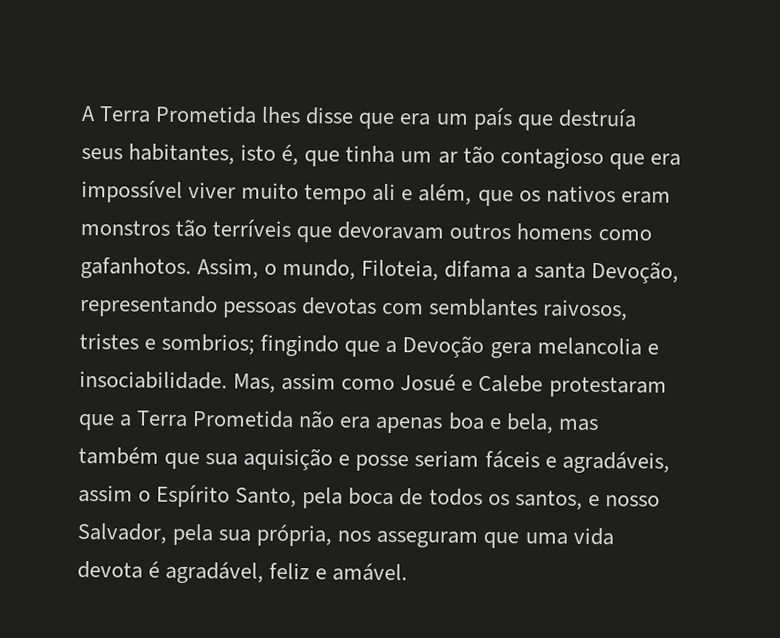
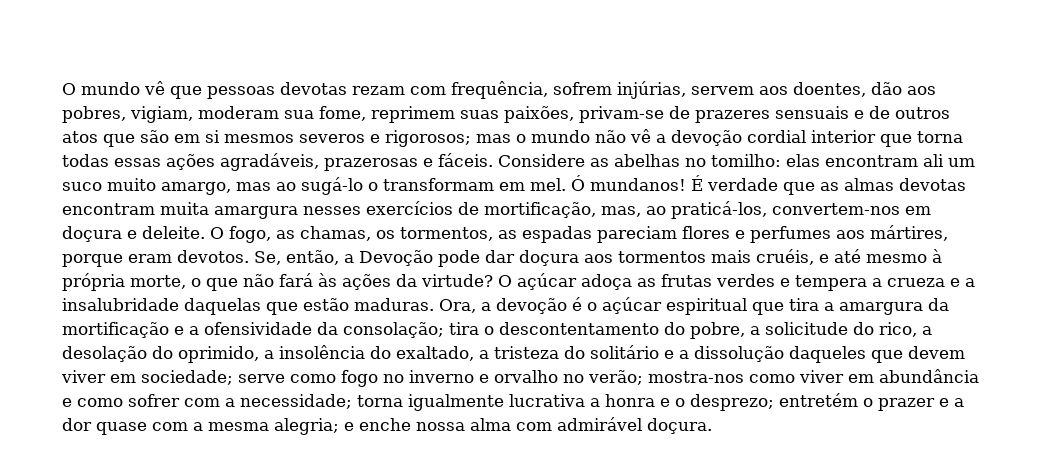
- A Terra Prometida lhes disse que era um país que destruía seus habitantes, isto é, que tinha um ar tão contagioso que era impossível viver muito tempo ali e além, que os nativos eram monstros tão terríveis que devoravam outros homens como gafanhotos. Assim, o mundo, Filoteia, difama a santa Devoção, representando pessoas devotas com semblantes raivosos, tristes e sombrios; fingindo que a Devoção gera melancolia e insociabilidade. Mas, assim como Josué e Calebe protestaram que a Terra Prometida não era apenas boa e bela, mas também que sua aquisição e posse seriam fáceis e agradáveis, assim o Espírito Santo, pela boca de todos os santos, e nosso Salvador, pela sua própria, nos asseguram que uma vida devota é agradável, feliz e amável.
+ O mundo vê que pessoas devotas rezam com frequência, sofrem injúrias, servem aos doentes, dão aos pobres, vigiam, moderam sua fome, reprimem suas paixões, privam-se de prazeres sensuais e de outros atos que são em si mesmos severos e rigorosos; mas o mundo não vê a devoção cordial interior que torna todas essas ações agradáveis, prazerosas e fáceis. Considere as abelhas no tomilho: elas encontram ali um suco muito amargo, mas ao sugá-lo o transformam em mel. Ó mundanos! É verdade que as almas devotas encontram muita amargura nesses exercícios de mortificação, mas, ao praticá-los, convertem-nos em doçura e deleite. O fogo, as chamas, os tormentos, as espadas pareciam flores e perfumes aos mártires, porque eram devotos. Se, então, a Devoção pode dar doçura aos tormentos mais cruéis, e até mesmo à própria morte, o que não fará às ações da virtude? O açúcar adoça as frutas verdes e tempera a crueza e a insalubridade daquelas que estão maduras. Ora, a devoção é o açúcar espiritual que tira a amargura da mortificação e a ofensividade da consolação; tira o descontentamento do pobre, a solicitude do rico, a desolação do oprimido, a insolência do exaltado, a tristeza do solitário e a dissolução daqueles que devem viver em sociedade; serve como fogo no inverno e orvalho no verão; mostra-nos como viver em abundância e como sofrer com a necessidade; torna igualmente lucrativa a honra e o desprezo; entretém o prazer e a dor quase com a mesma alegria; e enche nossa alma com admirável doçura.

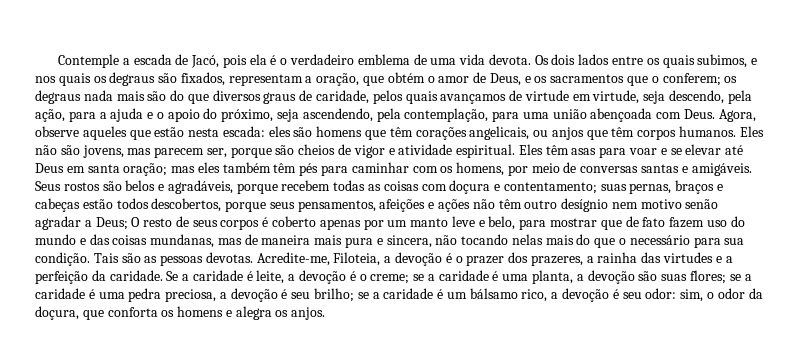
- O mundo vê que pessoas devotas rezam com frequência, sofrem injúrias, servem aos doentes, dão aos pobres, vigiam, moderam sua fome, reprimem suas paixões, privam-se de prazeres sensuais e de outros atos que são em si mesmos severos e rigorosos; mas o mundo não vê a devoção cordial interior que torna todas essas ações agradáveis, prazerosas e fáceis. Considere as abelhas no tomilho: elas encontram ali um suco muito amargo, mas ao sugá-lo o transformam em mel. Ó mundanos! É verdade que as almas devotas encontram muita amargura nesses exercícios de mortificação, mas, ao praticá-los, convertem-nos em doçura e deleite. O fogo, as chamas, os tormentos, as espadas pareciam flores e perfumes aos mártires, porque eram devotos. Se, então, a Devoção pode dar doçura aos tormentos mais cruéis, e até mesmo à própria morte, o que não fará às ações da virtude? O açúcar adoça as frutas verdes e tempera a crueza e a insalubridade daquelas que estão maduras. Ora, a devoção é o açúcar espiritual que tira a amargura da mortificação e a ofensividade da consolação; tira o descontentamento do pobre, a solicitude do rico, a desolação do oprimido, a insolência do exaltado, a tristeza do solitário e a dissolução daqueles que devem viver em sociedade; serve como fogo no inverno e orvalho no verão; mostra-nos como viver em abundância e como sofrer com a necessidade; torna igualmente lucrativa a honra e o desprezo; entretém o prazer e a dor quase com a mesma alegria; e enche nossa alma com admirável doçura.
+ Contemple a escada de Jacó, pois ela é o verdadeiro emblema de uma vida devota. Os dois lados entre os quais subimos, e nos quais os degraus são fixados, representam a oração, que obtém o amor de Deus, e os sacramentos que o conferem; os degraus nada mais são do que diversos graus de caridade, pelos quais avançamos de virtude em virtude, seja descendo, pela ação, para a ajuda e o apoio do próximo, seja ascendendo, pela contemplação, para uma união abençoada com Deus. Agora, observe aqueles que estão nesta escada: eles são homens que têm corações angelicais, ou anjos que têm corpos humanos. Eles não são jovens, mas parecem ser, porque são cheios de vigor e atividade espiritual. Eles têm asas para voar e se elevar até Deus em santa oração; mas eles também têm pés para caminhar com os homens, por meio de conversas santas e amigáveis. Seus rostos são belos e agradáveis, porque recebem todas as coisas com doçura e contentamento; suas pernas, braços e cabeças estão todos descobertos, porque seus pensamentos, afeições e ações não têm outro desígnio nem motivo senão agradar a Deus; O resto de seus corpos é coberto apenas por um manto leve e belo, para mostrar que de fato fazem uso do mundo e das coisas mundanas, mas de maneira mais pura e sincera, não tocando nelas mais do que o necessário para sua condição. Tais são as pessoas devotas. Acredite-me, Filoteia, a devoção é o prazer dos prazeres, a rainha das virtudes e a perfeição da caridade. Se a caridade é leite, a devoção é o creme; se a caridade é uma planta, a devoção são suas flores; se a caridade é uma pedra preciosa, a devoção é seu brilho; se a caridade é um bálsamo rico, a devoção é seu odor: sim, o odor da doçura, que conforta os homens e alegra os anjos.

